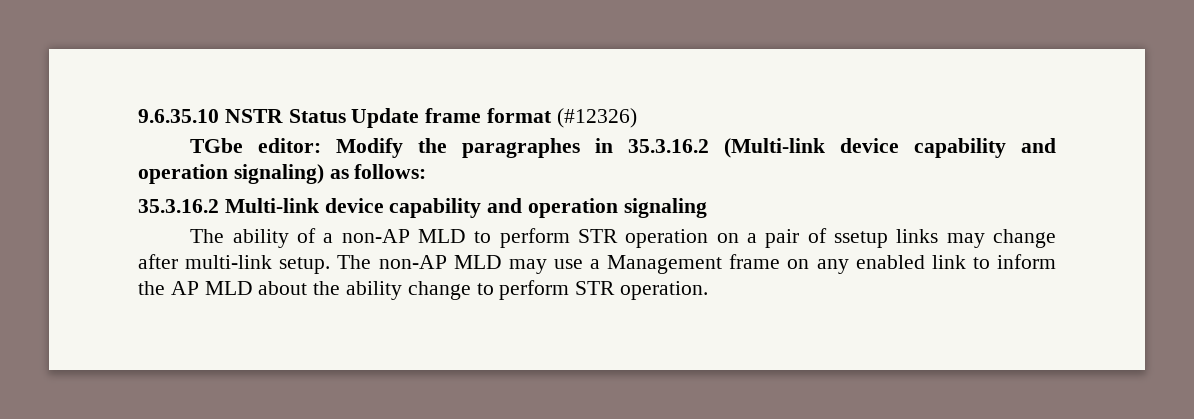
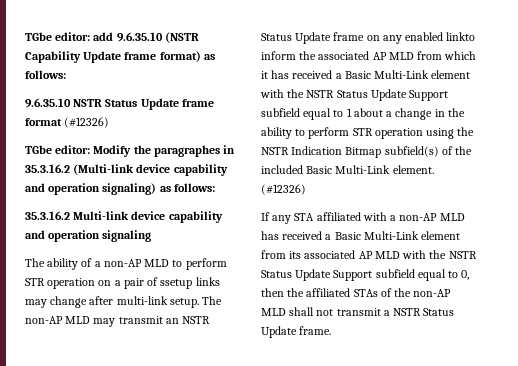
+ TGbe editor: add 9.6.35.10 (NSTR Capability Update frame format) as follows:
- The non-AP MLD may use a Management frame on any enabled link to inform the AP MLD about the ability change to perform STR operation.
+ The non-AP MLD may transmit an NSTR Status Update frame on any enabled linkto inform the associated AP MLD from which it has received a Basic Multi-Link element with the NSTR Status Update Support subfield equal to 1 about a change in the ability to perform STR operation using the NSTR Indication Bitmap subfield(s) of the included Basic Multi-Link element. (#12326)
+ If any STA affiliated with a non-AP MLD has received a Basic Multi-Link element from its associated AP MLD with the NSTR Status Update Support subfield equal to 0, then the affiliated STAs of the non-AP MLD shall not transmit a NSTR Status Update frame.

